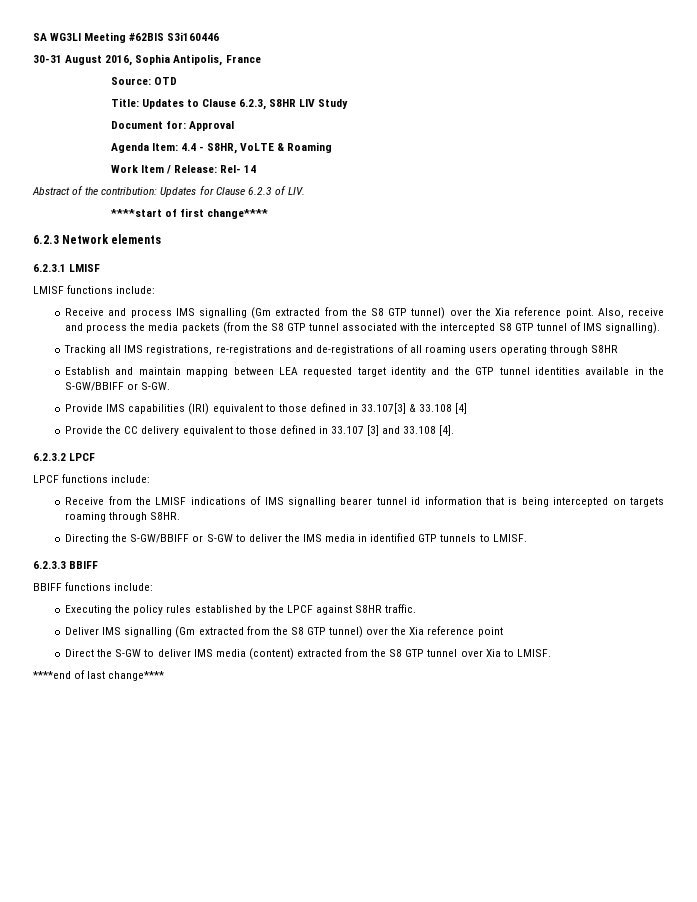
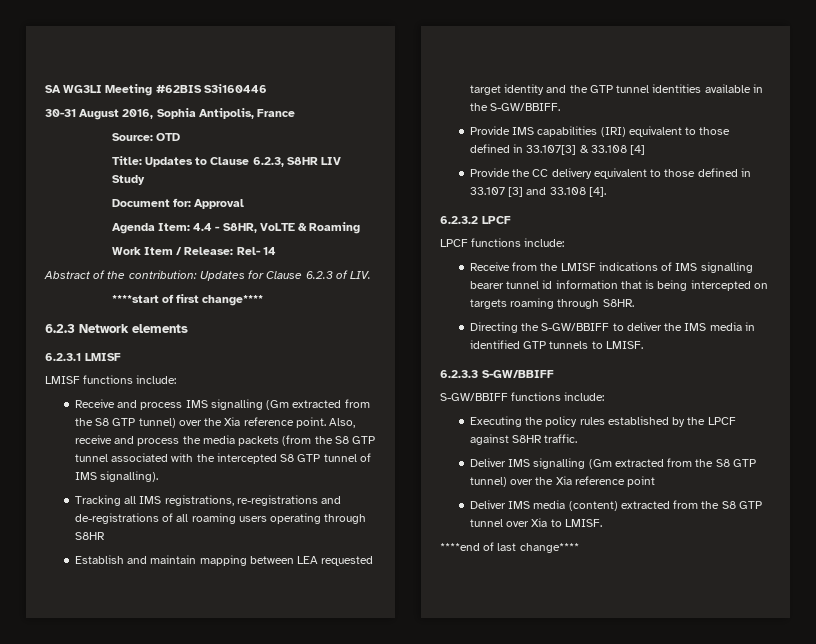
- Establish and maintain mapping between LEA requested target identity and the GTP tunnel identities available in the S-GW/BBIFF or S-GW.
+ Establish and maintain mapping between LEA requested target identity and the GTP tunnel identities available in the S-GW/BBIFF.
- Directing the S-GW/BBIFF or S-GW to deliver the IMS media in identified GTP tunnels to LMISF.
+ Directing the S-GW/BBIFF to deliver the IMS media in identified GTP tunnels to LMISF.
- 6.2.3.3 BBIFF
- BBIFF functions include:
+ 6.2.3.3 S-GW/BBIFF
+ S-GW/BBIFF functions include:
- Direct the S-GW to deliver IMS media (content) extracted from the S8 GTP tunnel over Xia to LMISF.
+ Deliver IMS media (content) extracted from the S8 GTP tunnel over Xia to LMISF.

